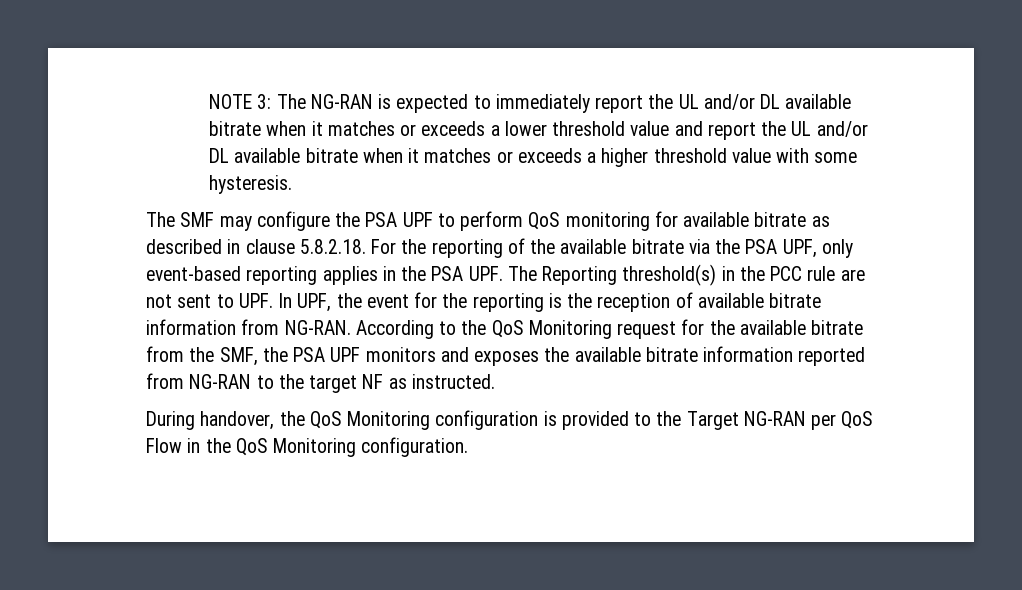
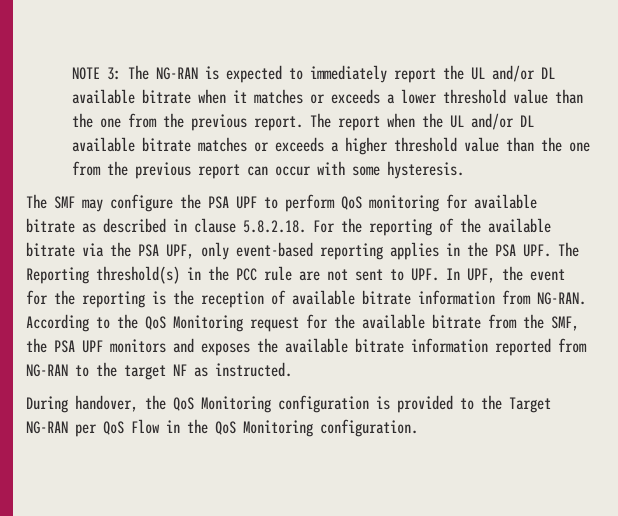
- NOTE 3: The NG-RAN is expected to immediately report the UL and/or DL available bitrate when it matches or exceeds a lower threshold value and report the UL and/or DL available bitrate when it matches or exceeds a higher threshold value with some hysteresis.
+ NOTE 3: The NG-RAN is expected to immediately report the UL and/or DL available bitrate when it matches or exceeds a lower threshold value than the one from the previous report. The report when the UL and/or DL available bitrate matches or exceeds a higher threshold value than the one from the previous report can occur with some hysteresis.

